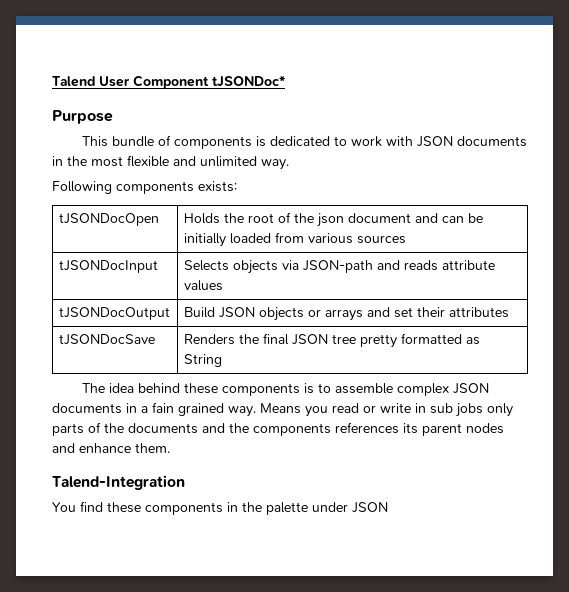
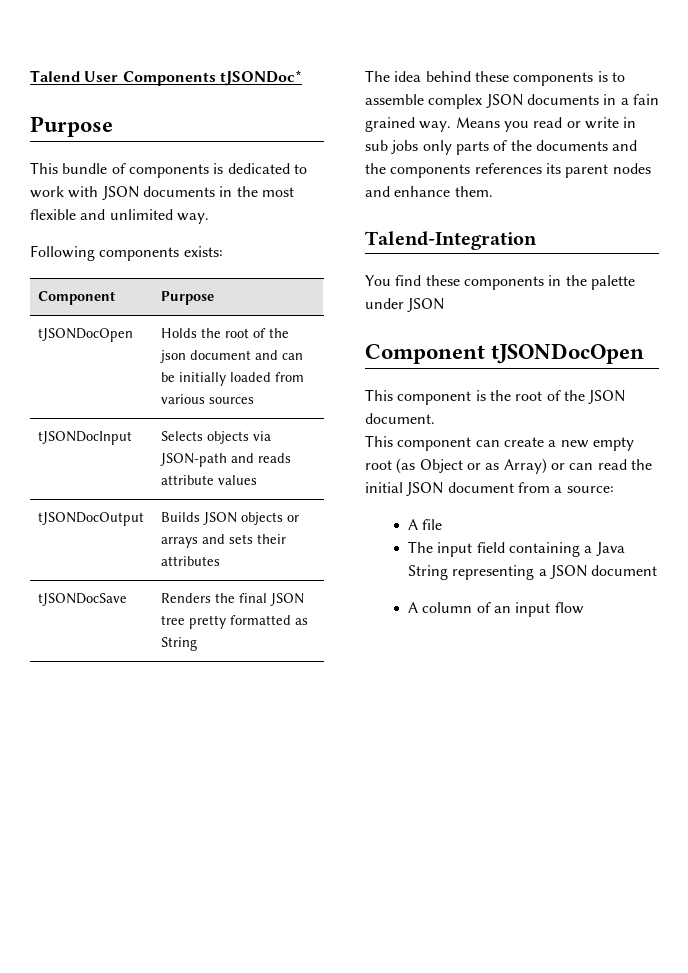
- Talend User Component tJSONDoc*
+ Talend User Components tJSONDoc*
+ Component | Purpose
- tJSONDocOutput | Build JSON objects or arrays and set their attributes
+ tJSONDocOutput | Builds JSON objects or arrays and sets their attributes
+ Component tJSONDocOpen
+ This component is the root of the JSON document.
+ This component can create a new empty root (as Object or as Array) or can read the initial JSON document from a source:
+ A file
+ The input field containing a Java String representing a JSON document
+ A column of an input flow

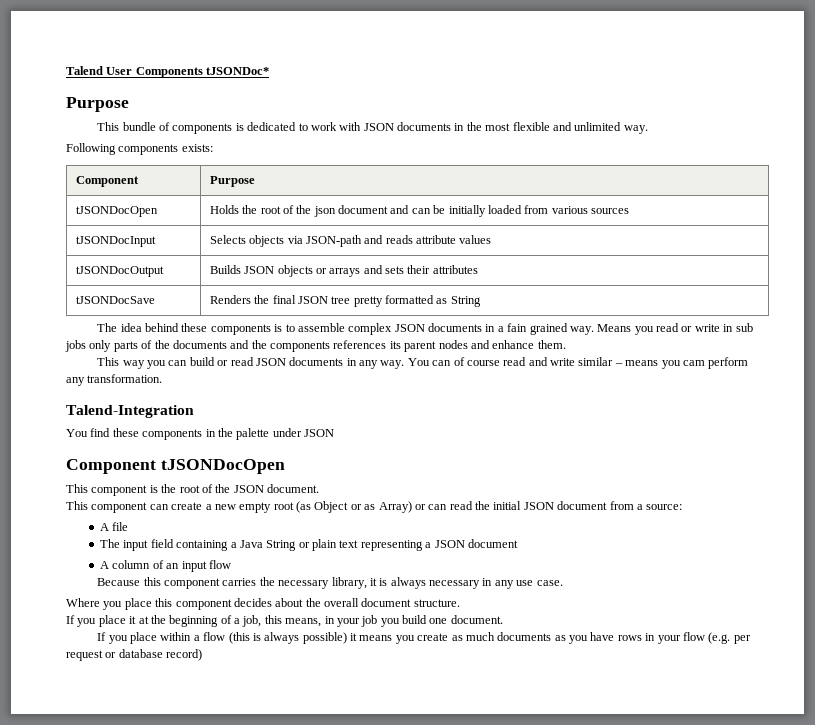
+ This way you can build or read JSON documents in any way. You can of course read and write similar – means you cam perform any transformation.
- The input field containing a Java String representing a JSON document
+ The input field containing a Java String or plain text representing a JSON document
+ Because this component carries the necessary library, it is always necessary in any use case.
+ Where you place this component decides about the overall document structure.
+ If you place it at the beginning of a job, this means, in your job you build one document.
+ If you place within a flow (this is always possible) it means you create as much documents as you have rows in your flow (e.g. per request or database record)

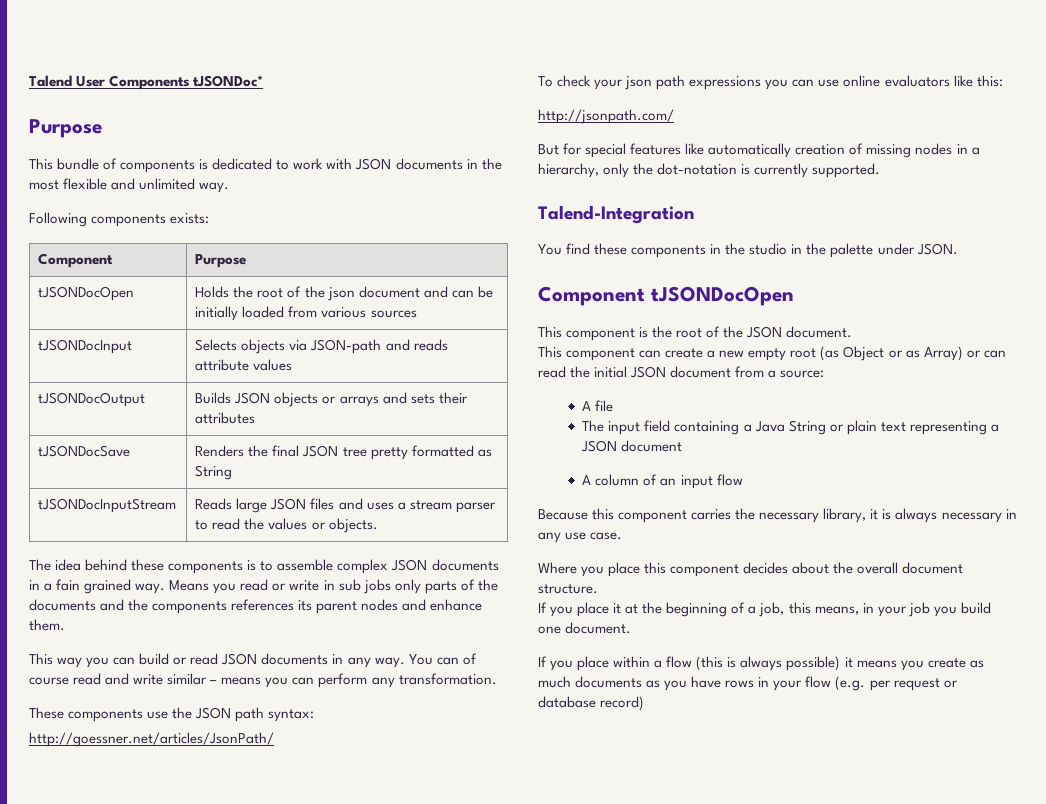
+ tJSONDocInputStream | Reads large JSON files and uses a stream parser to read the values or objects.
- You can of course read and write similar – means you cam perform any transformation.
+ You can of course read and write similar – means you can perform any transformation.
+ These components use the JSON path syntax:
+ http://goessner.net/articles/JsonPath/
+ To check your json path expressions you can use online evaluators like this:
+ http://jsonpath.com/
+ But for special features like automatically creation of missing nodes in a hierarchy, only the dot-notation is currently supported.
- You find these components in the palette under JSON
+ You find these components in the studio in the palette under JSON.

